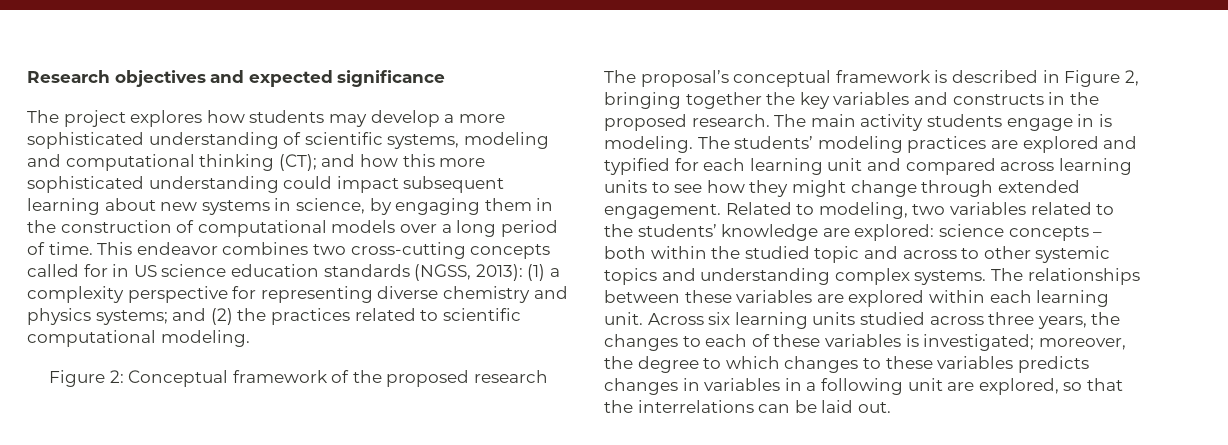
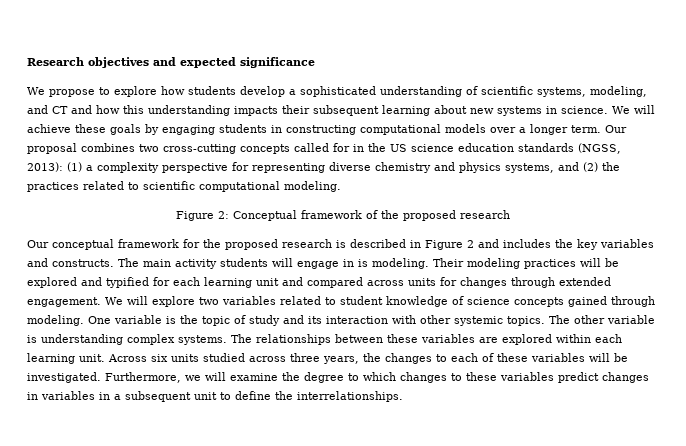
- The project explores how students may develop a more sophisticated understanding of scientific systems, modeling and computational thinking (CT); and how this more sophisticated understanding could impact subsequent learning about new systems in science, by engaging them in the construction of computational models over a long period of time. This endeavor combines two cross-cutting concepts called for in US science education standards (NGSS, 2013): (1) a complexity perspective for representing diverse chemistry and physics systems; and (2) the practices related to scientific computational modeling.
+ We propose to explore how students develop a sophisticated understanding of scientific systems, modeling, and CT and how this understanding impacts their subsequent learning about new systems in science. We will achieve these goals by engaging students in constructing computational models over a longer term. Our proposal combines two cross-cutting concepts called for in the US science education standards (NGSS, 2013): (1) a complexity perspective for representing diverse chemistry and physics systems, and (2) the practices related to scientific computational modeling.
- The proposal’s conceptual framework is described in Figure 2, bringing together the key variables and constructs in the proposed research.
+ Our conceptual framework for the proposed research is described in Figure 2 and includes the key variables and constructs.
- The main activity students engage in is modeling.
+ The main activity students will engage in is modeling.
- The students’ modeling practices are explored and typified for each learning unit and compared across learning units to see how they might change through extended engagement. Related to modeling, two variables related to the students’ knowledge are explored: science concepts – both within the studied topic and across to other systemic topics and understanding complex systems.
+ Their modeling practices will be explored and typified for each learning unit and compared across units for changes through extended engagement. We will explore two variables related to student knowledge of science concepts gained through modeling. One variable is the topic of study and its interaction with other systemic topics. The other variable is understanding complex systems.
- Across six learning units studied across three years, the changes to each of these variables is investigated; moreover, the degree to which changes to these variables predicts changes in variables in a following unit are explored, so that the interrelations can be laid out.
+ Across six units studied across three years, the changes to each of these variables will be investigated. Furthermore, we will examine the degree to which changes to these variables predict changes in variables in a subsequent unit to define the interrelationships.

